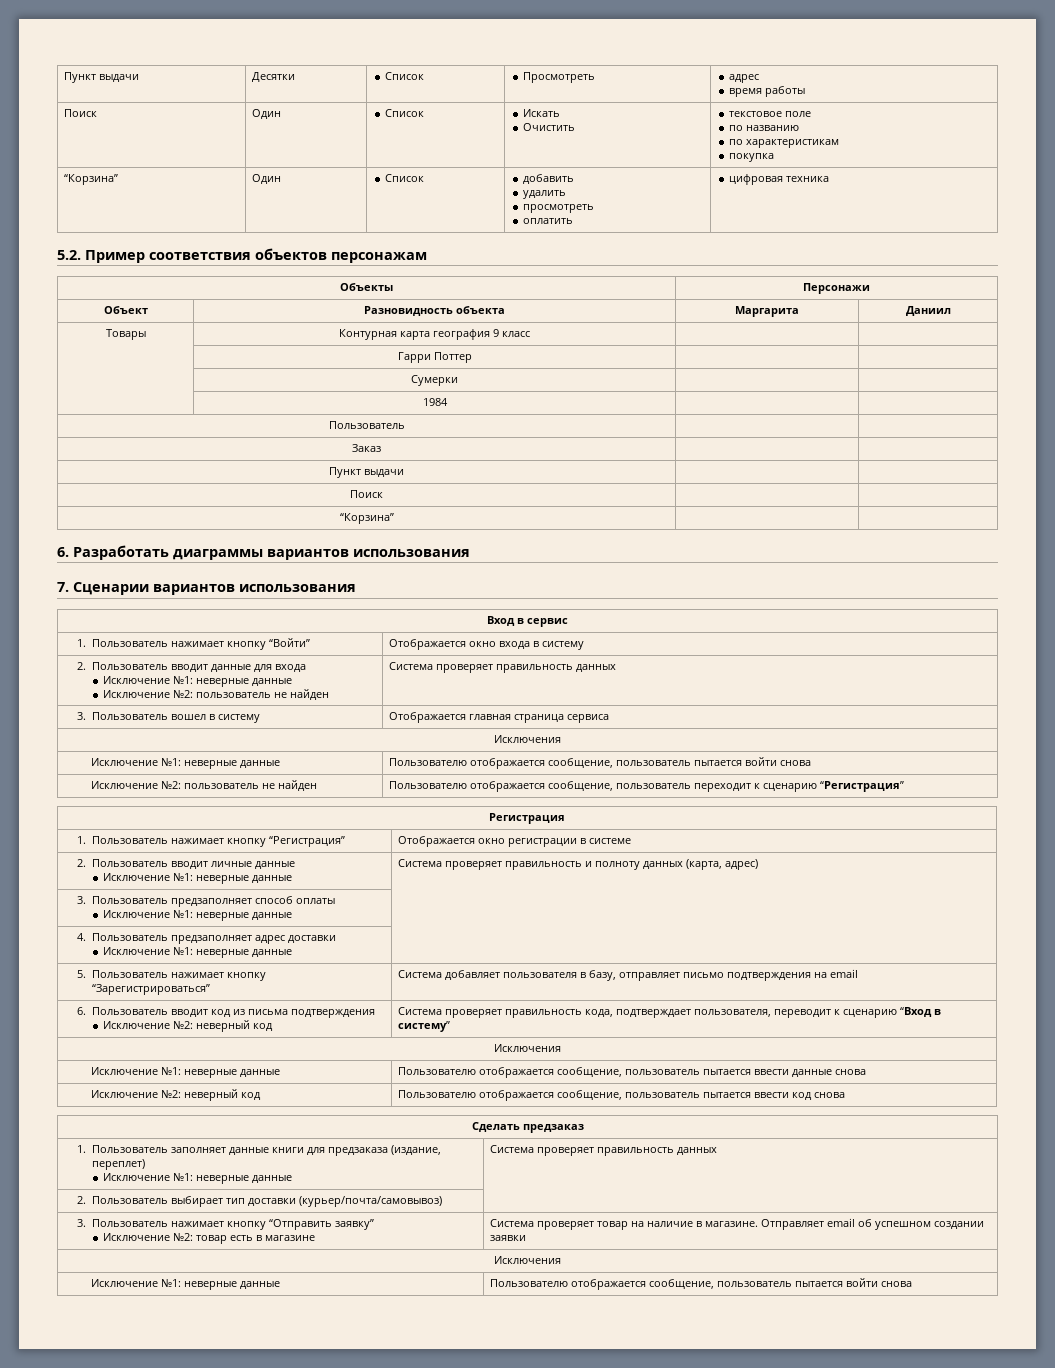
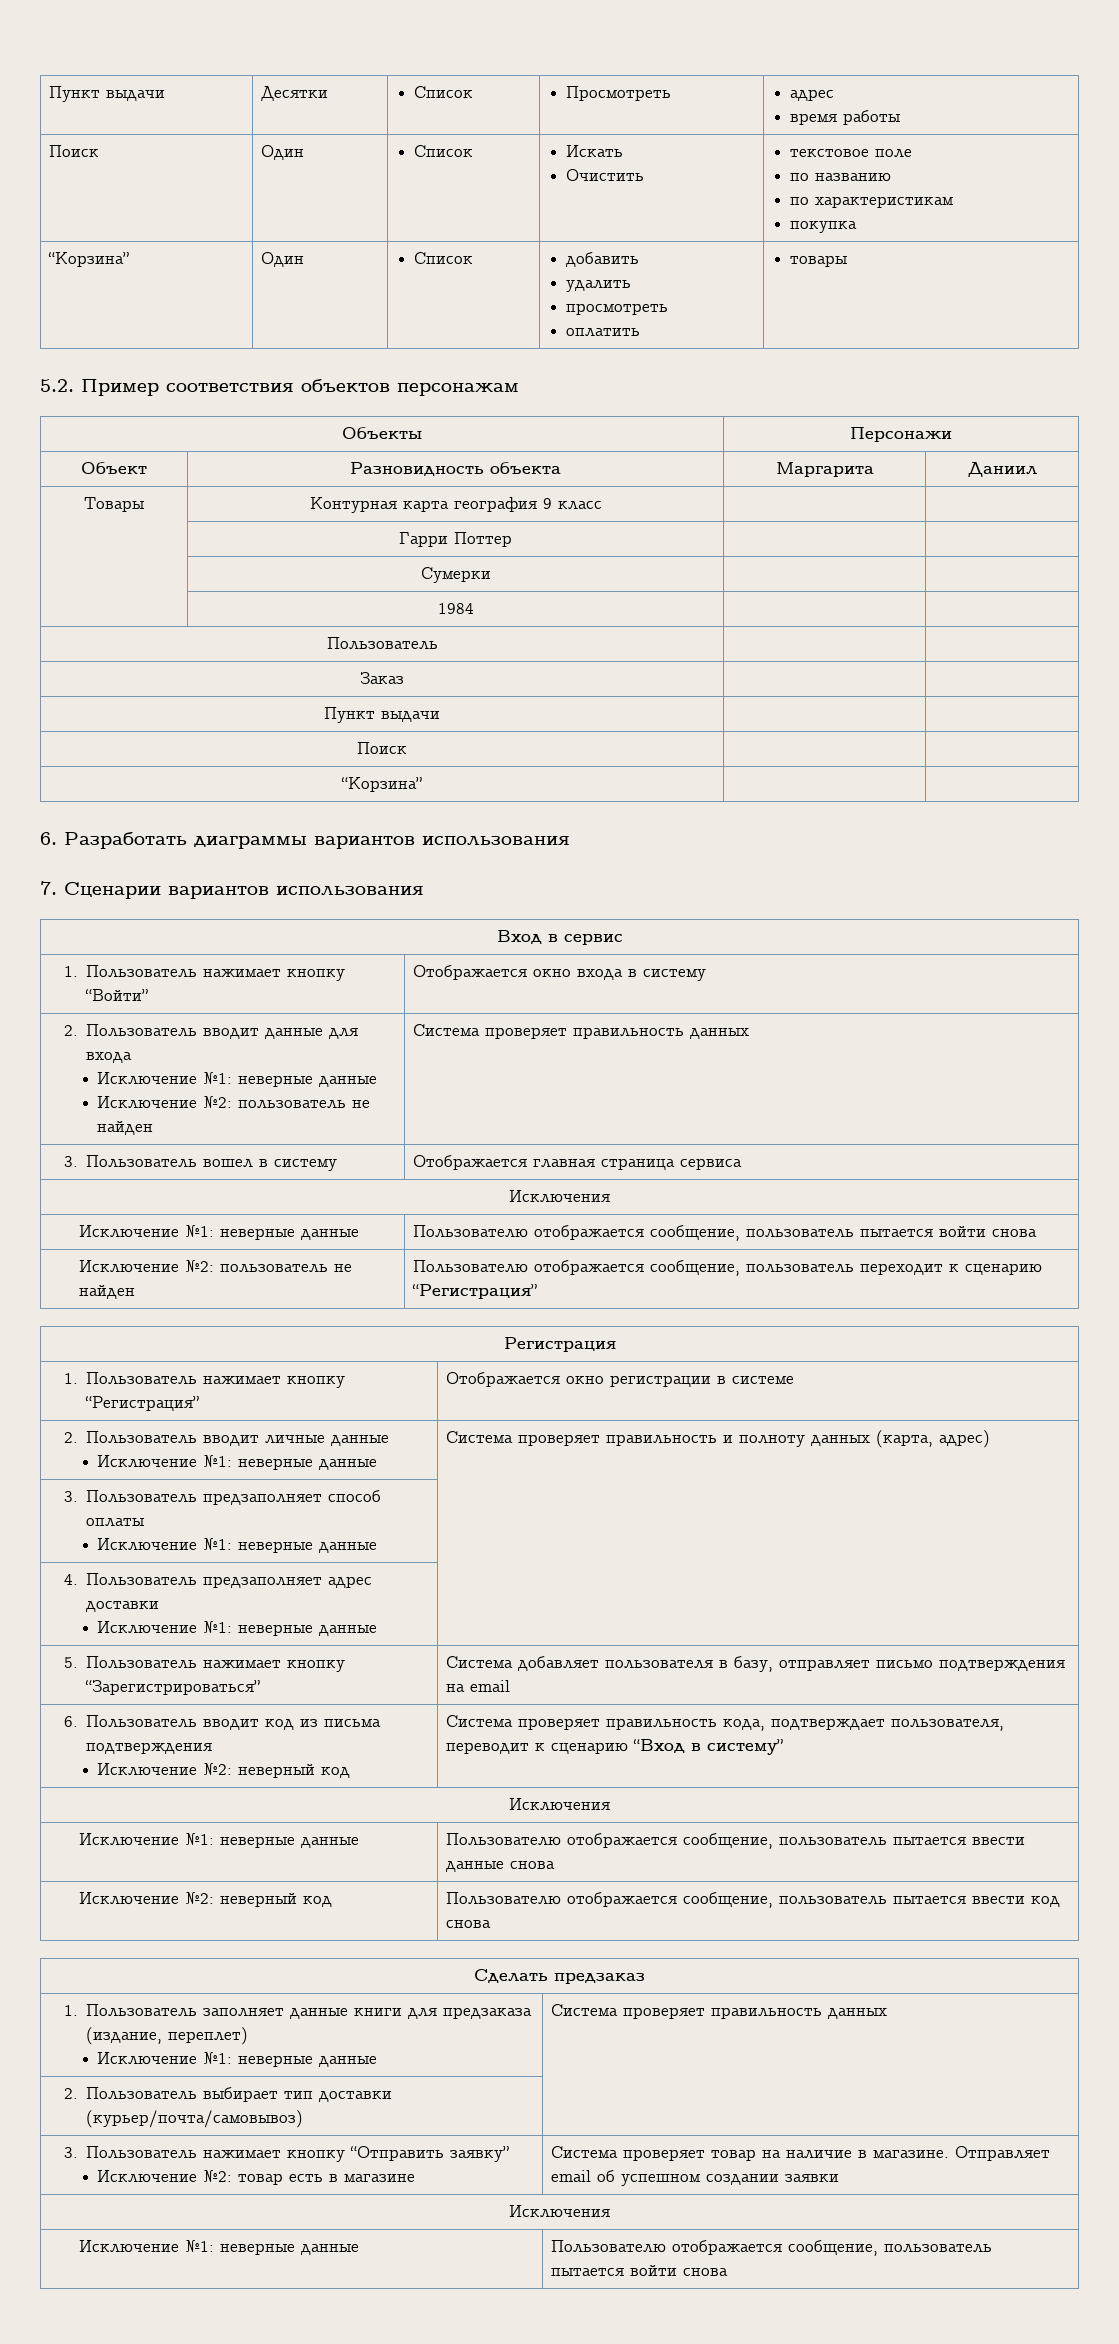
  “Корзина” | Один | Список | добавить
  удалить
  просмотреть
- оплатить | цифровая техника
+ оплатить | товары

